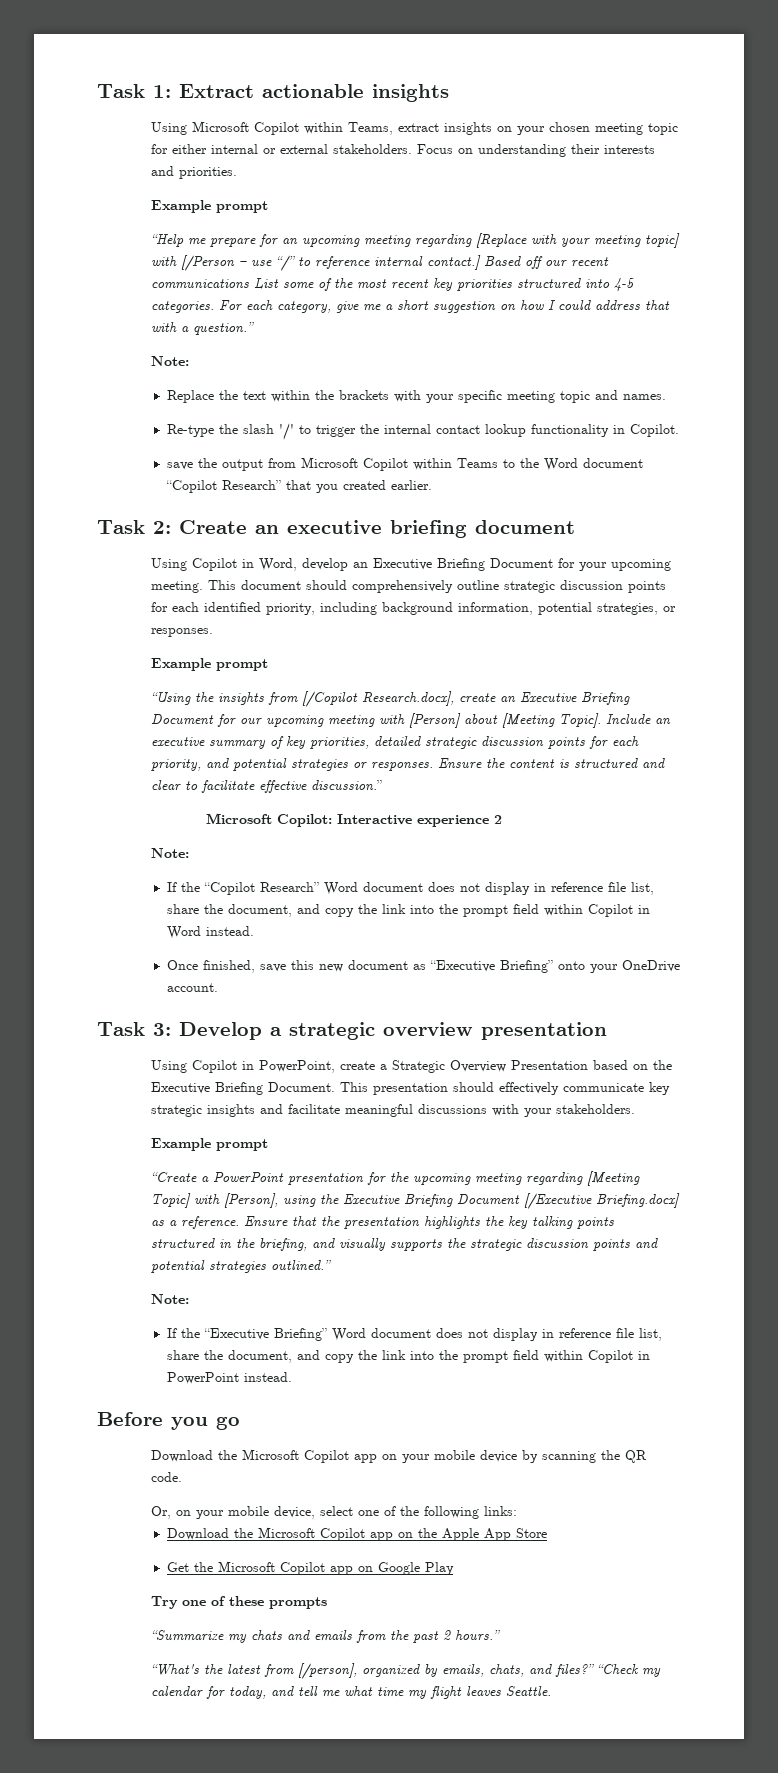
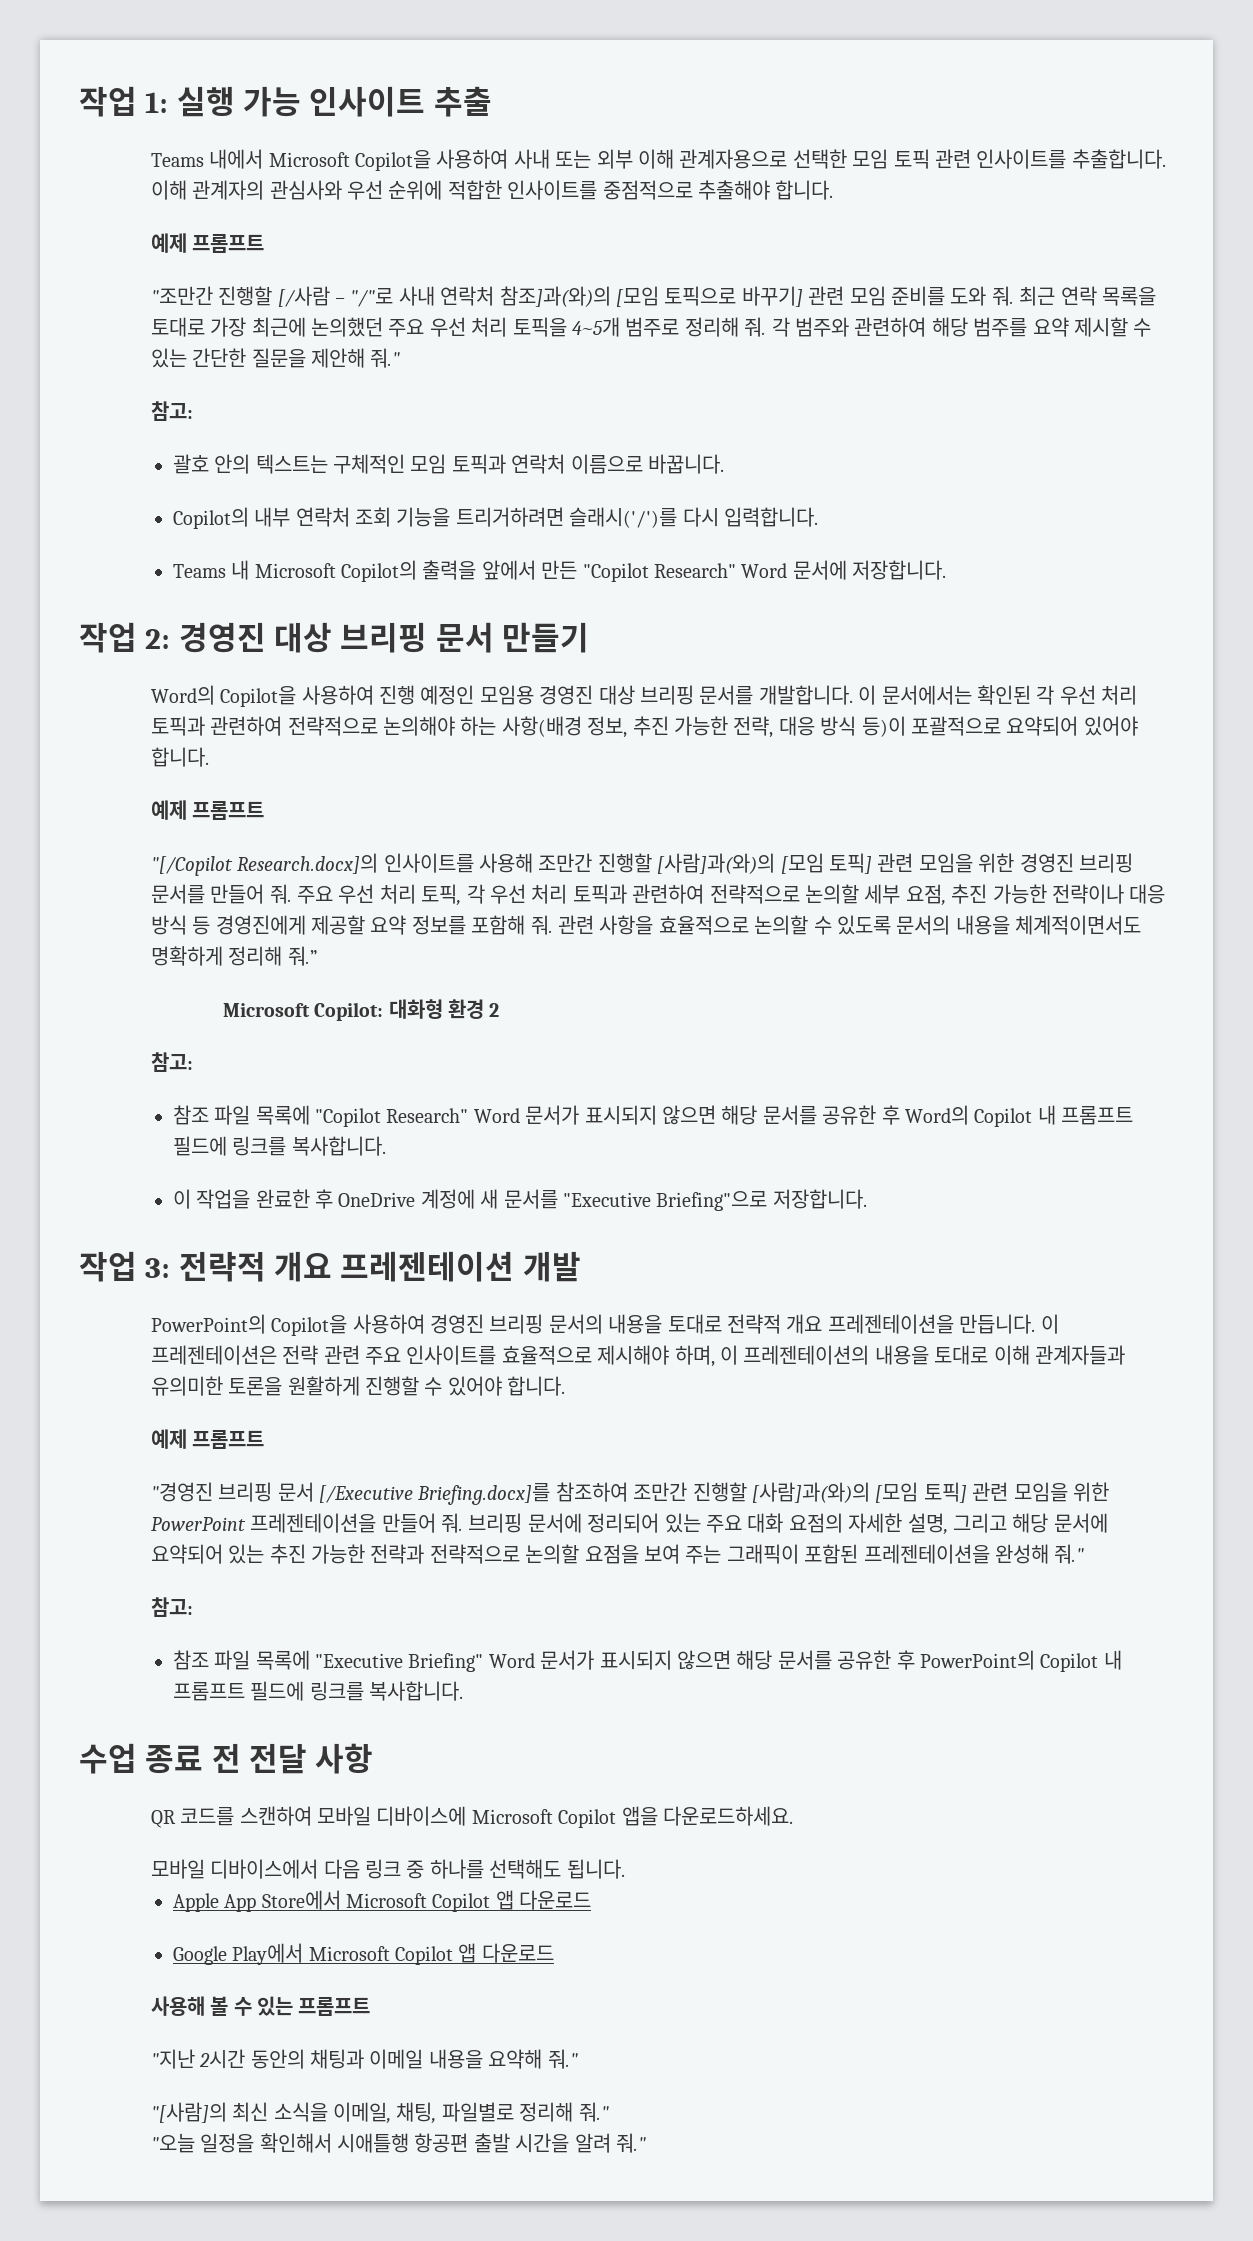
- Task 1: Extract actionable insights
- Using Microsoft Copilot within Teams, extract insights on your chosen meeting topic for either internal or external stakeholders. Focus on understanding their interests and priorities.
- Example prompt
- “Help me prepare for an upcoming meeting regarding [Replace with your meeting topic] with [/Person – use “/” to reference internal contact.] Based off our recent communications List some of the most recent key priorities structured into 4-5 categories. For each category, give me a short suggestion on how I could address that with a question.”
- Note:
- Replace the text within the brackets with your specific meeting topic and names.
- Re-type the slash '/' to trigger the internal contact lookup functionality in Copilot.
- save the output from Microsoft Copilot within Teams to the Word document “Copilot Research” that you created earlier.
- Task 2: Create an executive briefing document
- Using Copilot in Word, develop an Executive Briefing Document for your upcoming meeting. This document should comprehensively outline strategic discussion points for each identified priority, including background information, potential strategies, or responses.
- Example prompt
- “Using the insights from [/Copilot Research.docx], create an Executive Briefing Document for our upcoming meeting with [Person] about [Meeting Topic]. Include an executive summary of key priorities, detailed strategic discussion points for each priority, and potential strategies or responses. Ensure the content is structured and clear to facilitate effective discussion.”
+ 작업 1: 실행 가능 인사이트 추출
+ Teams 내에서 Microsoft Copilot을 사용하여 사내 또는 외부 이해 관계자용으로 선택한 모임 토픽 관련 인사이트를 추출합니다. 이해 관계자의 관심사와 우선 순위에 적합한 인사이트를 중점적으로 추출해야 합니다.
+ 예제 프롬프트
+ "조만간 진행할 [/사람 – "/"로 사내 연락처 참조]과(와)의 [모임 토픽으로 바꾸기] 관련 모임 준비를 도와 줘. 최근 연락 목록을 토대로 가장 최근에 논의했던 주요 우선 처리 토픽을 4~5개 범주로 정리해 줘. 각 범주와 관련하여 해당 범주를 요약 제시할 수 있는 간단한 질문을 제안해 줘."
+ 참고:
+ 괄호 안의 텍스트는 구체적인 모임 토픽과 연락처 이름으로 바꿉니다.
+ Copilot의 내부 연락처 조회 기능을 트리거하려면 슬래시('/')를 다시 입력합니다.
+ Teams 내 Microsoft Copilot의 출력을 앞에서 만든 "Copilot Research" Word 문서에 저장합니다.
+ 작업 2: 경영진 대상 브리핑 문서 만들기
+ Word의 Copilot을 사용하여 진행 예정인 모임용 경영진 대상 브리핑 문서를 개발합니다. 이 문서에서는 확인된 각 우선 처리 토픽과 관련하여 전략적으로 논의해야 하는 사항(배경 정보, 추진 가능한 전략, 대응 방식 등)이 포괄적으로 요약되어 있어야 합니다.
+ 예제 프롬프트
+ "[/Copilot Research.docx]의 인사이트를 사용해 조만간 진행할 [사람]과(와)의 [모임 토픽] 관련 모임을 위한 경영진 브리핑 문서를 만들어 줘. 주요 우선 처리 토픽, 각 우선 처리 토픽과 관련하여 전략적으로 논의할 세부 요점, 추진 가능한 전략이나 대응 방식 등 경영진에게 제공할 요약 정보를 포함해 줘. 관련 사항을 효율적으로 논의할 수 있도록 문서의 내용을 체계적이면서도 명확하게 정리해 줘.”
- Microsoft Copilot: Interactive experience 2
- Note:
- If the “Copilot Research” Word document does not display in reference file list, share the document, and copy the link into the prompt field within Copilot in Word instead.
- Once finished, save this new document as “Executive Briefing” onto your OneDrive account.
- Task 3: Develop a strategic overview presentation
- Using Copilot in PowerPoint, create a Strategic Overview Presentation based on the Executive Briefing Document. This presentation should effectively communicate key strategic insights and facilitate meaningful discussions with your stakeholders.
- Example prompt
- “Create a PowerPoint presentation for the upcoming meeting regarding [Meeting Topic] with [Person], using the Executive Briefing Document [/Executive Briefing.docx] as a reference. Ensure that the presentation highlights the key talking points structured in the briefing, and visually supports the strategic discussion points and potential strategies outlined.”
- Note:
- If the “Executive Briefing” Word document does not display in reference file list, share the document, and copy the link into the prompt field within Copilot in PowerPoint instead.
- Before you go
- Download the Microsoft Copilot app on your mobile device by scanning the QR code.
- Or, on your mobile device, select one of the following links:
- Download the Microsoft Copilot app on the Apple App Store
- Get the Microsoft Copilot app on Google Play
- Try one of these prompts
- “Summarize my chats and emails from the past 2 hours.”
- “What's the latest from [/person], organized by emails, chats, and files?” “Check my calendar for today, and tell me what time my flight leaves Seattle.
+ Microsoft Copilot: 대화형 환경 2
+ 참고:
+ 참조 파일 목록에 "Copilot Research" Word 문서가 표시되지 않으면 해당 문서를 공유한 후 Word의 Copilot 내 프롬프트 필드에 링크를 복사합니다.
+ 이 작업을 완료한 후 OneDrive 계정에 새 문서를 "Executive Briefing"으로 저장합니다.
+ 작업 3: 전략적 개요 프레젠테이션 개발
+ PowerPoint의 Copilot을 사용하여 경영진 브리핑 문서의 내용을 토대로 전략적 개요 프레젠테이션을 만듭니다. 이 프레젠테이션은 전략 관련 주요 인사이트를 효율적으로 제시해야 하며, 이 프레젠테이션의 내용을 토대로 이해 관계자들과 유의미한 토론을 원활하게 진행할 수 있어야 합니다.
+ 예제 프롬프트
+ "경영진 브리핑 문서 [/Executive Briefing.docx]를 참조하여 조만간 진행할 [사람]과(와)의 [모임 토픽] 관련 모임을 위한 PowerPoint 프레젠테이션을 만들어 줘. 브리핑 문서에 정리되어 있는 주요 대화 요점의 자세한 설명, 그리고 해당 문서에 요약되어 있는 추진 가능한 전략과 전략적으로 논의할 요점을 보여 주는 그래픽이 포함된 프레젠테이션을 완성해 줘."
+ 참고:
+ 참조 파일 목록에 "Executive Briefing" Word 문서가 표시되지 않으면 해당 문서를 공유한 후 PowerPoint의 Copilot 내 프롬프트 필드에 링크를 복사합니다.
+ 수업 종료 전 전달 사항
+ QR 코드를 스캔하여 모바일 디바이스에 Microsoft Copilot 앱을 다운로드하세요.
+ 모바일 디바이스에서 다음 링크 중 하나를 선택해도 됩니다.
+ Apple App Store에서 Microsoft Copilot 앱 다운로드
+ Google Play에서 Microsoft Copilot 앱 다운로드
+ 사용해 볼 수 있는 프롬프트
+ "지난 2시간 동안의 채팅과 이메일 내용을 요약해 줘."
+ "[사람]의 최신 소식을 이메일, 채팅, 파일별로 정리해 줘."
+ "오늘 일정을 확인해서 시애틀행 항공편 출발 시간을 알려 줘."

